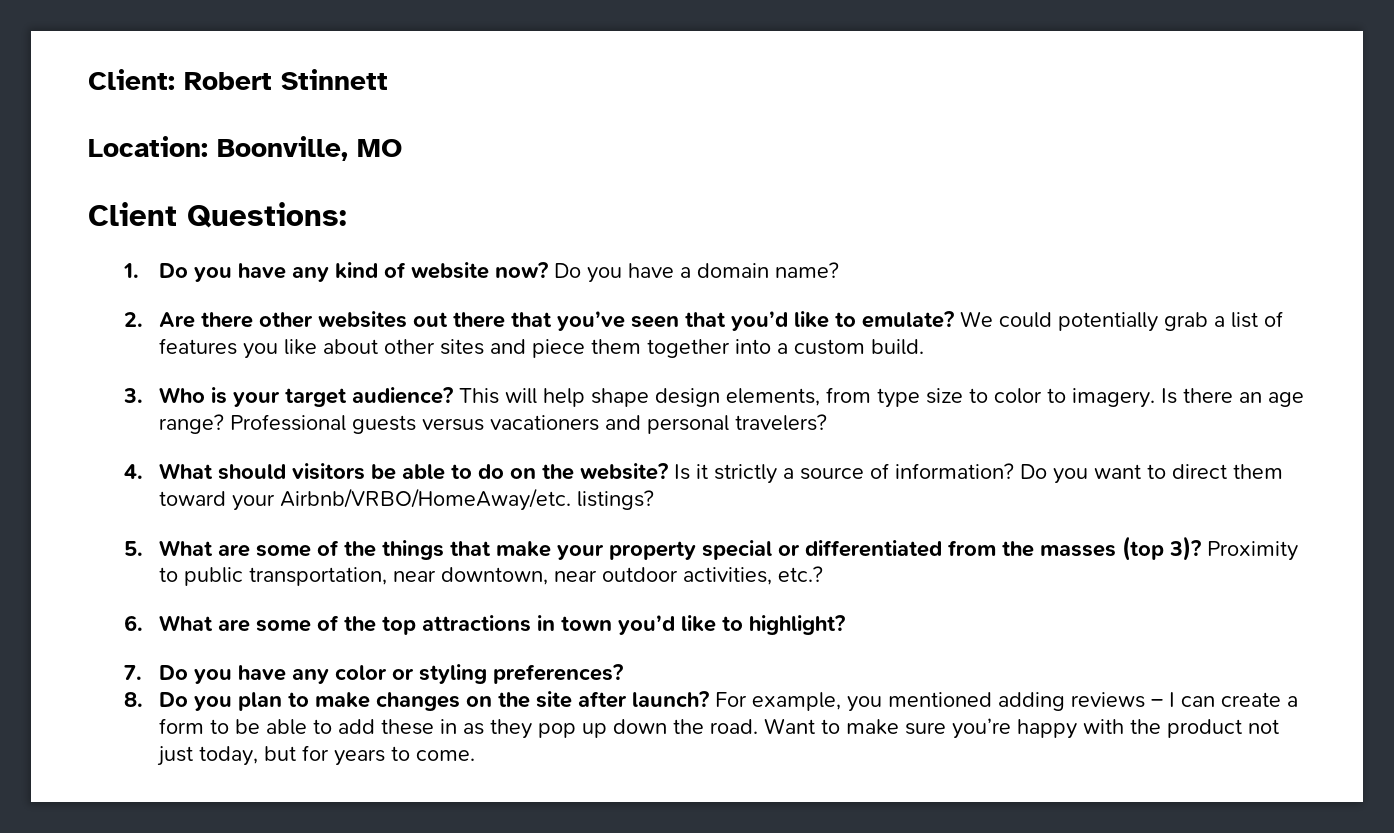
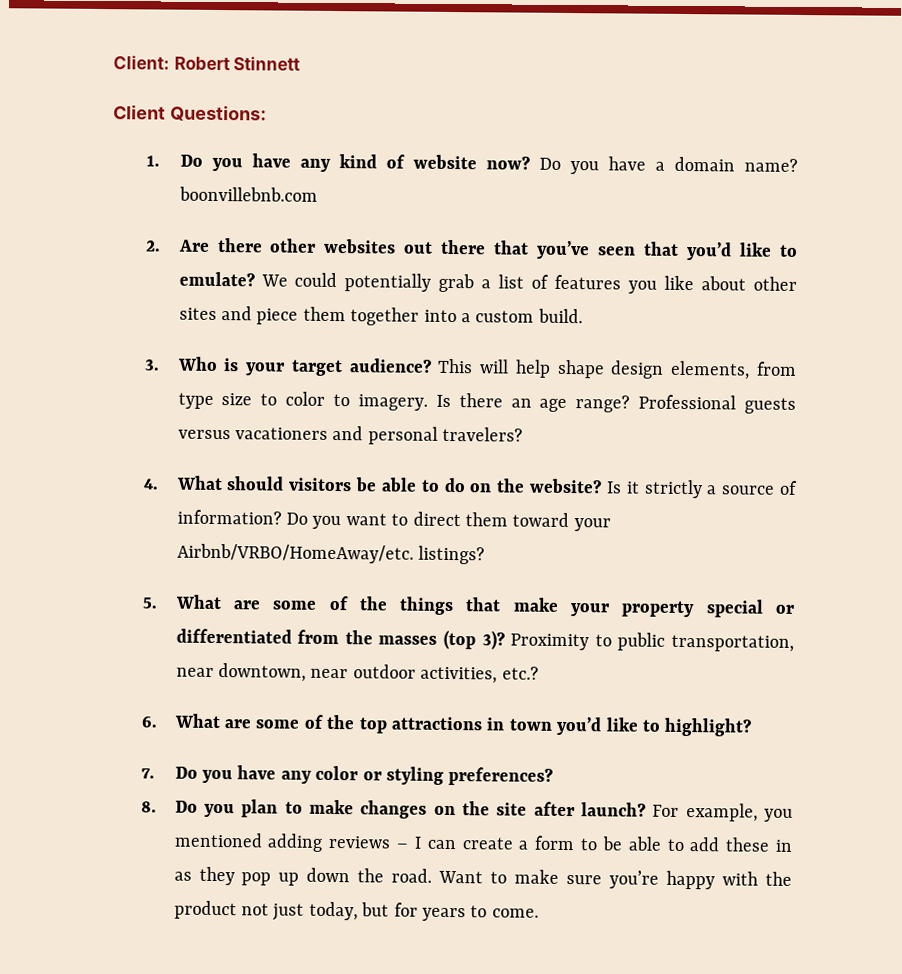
- Location: Boonville, MO
- Do you have a domain name?
+ Do you have a domain name? boonvillebnb.com

